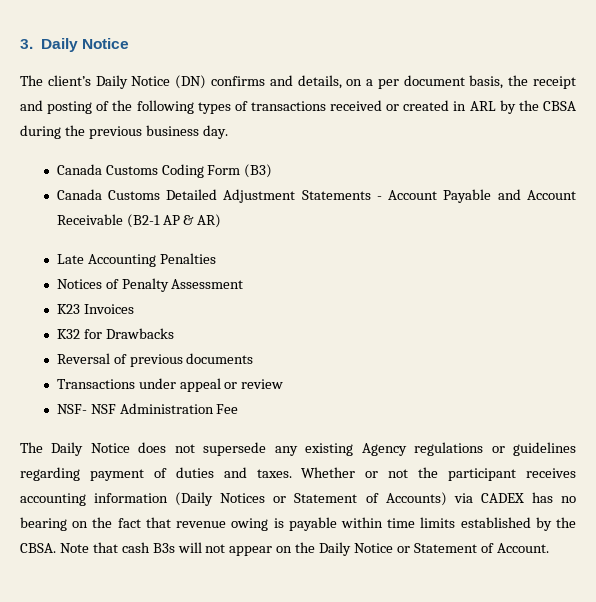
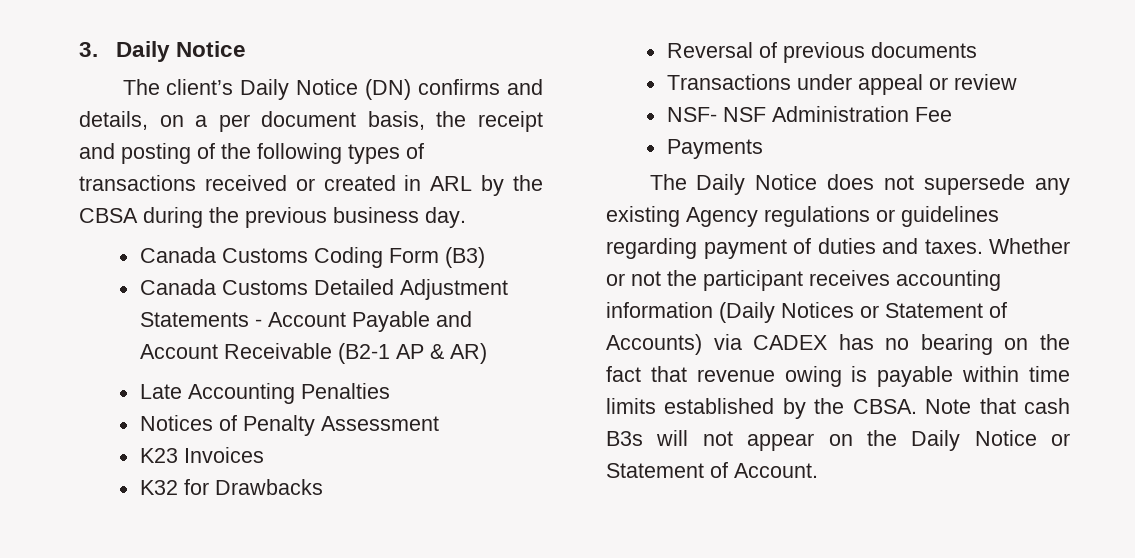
+ Payments

